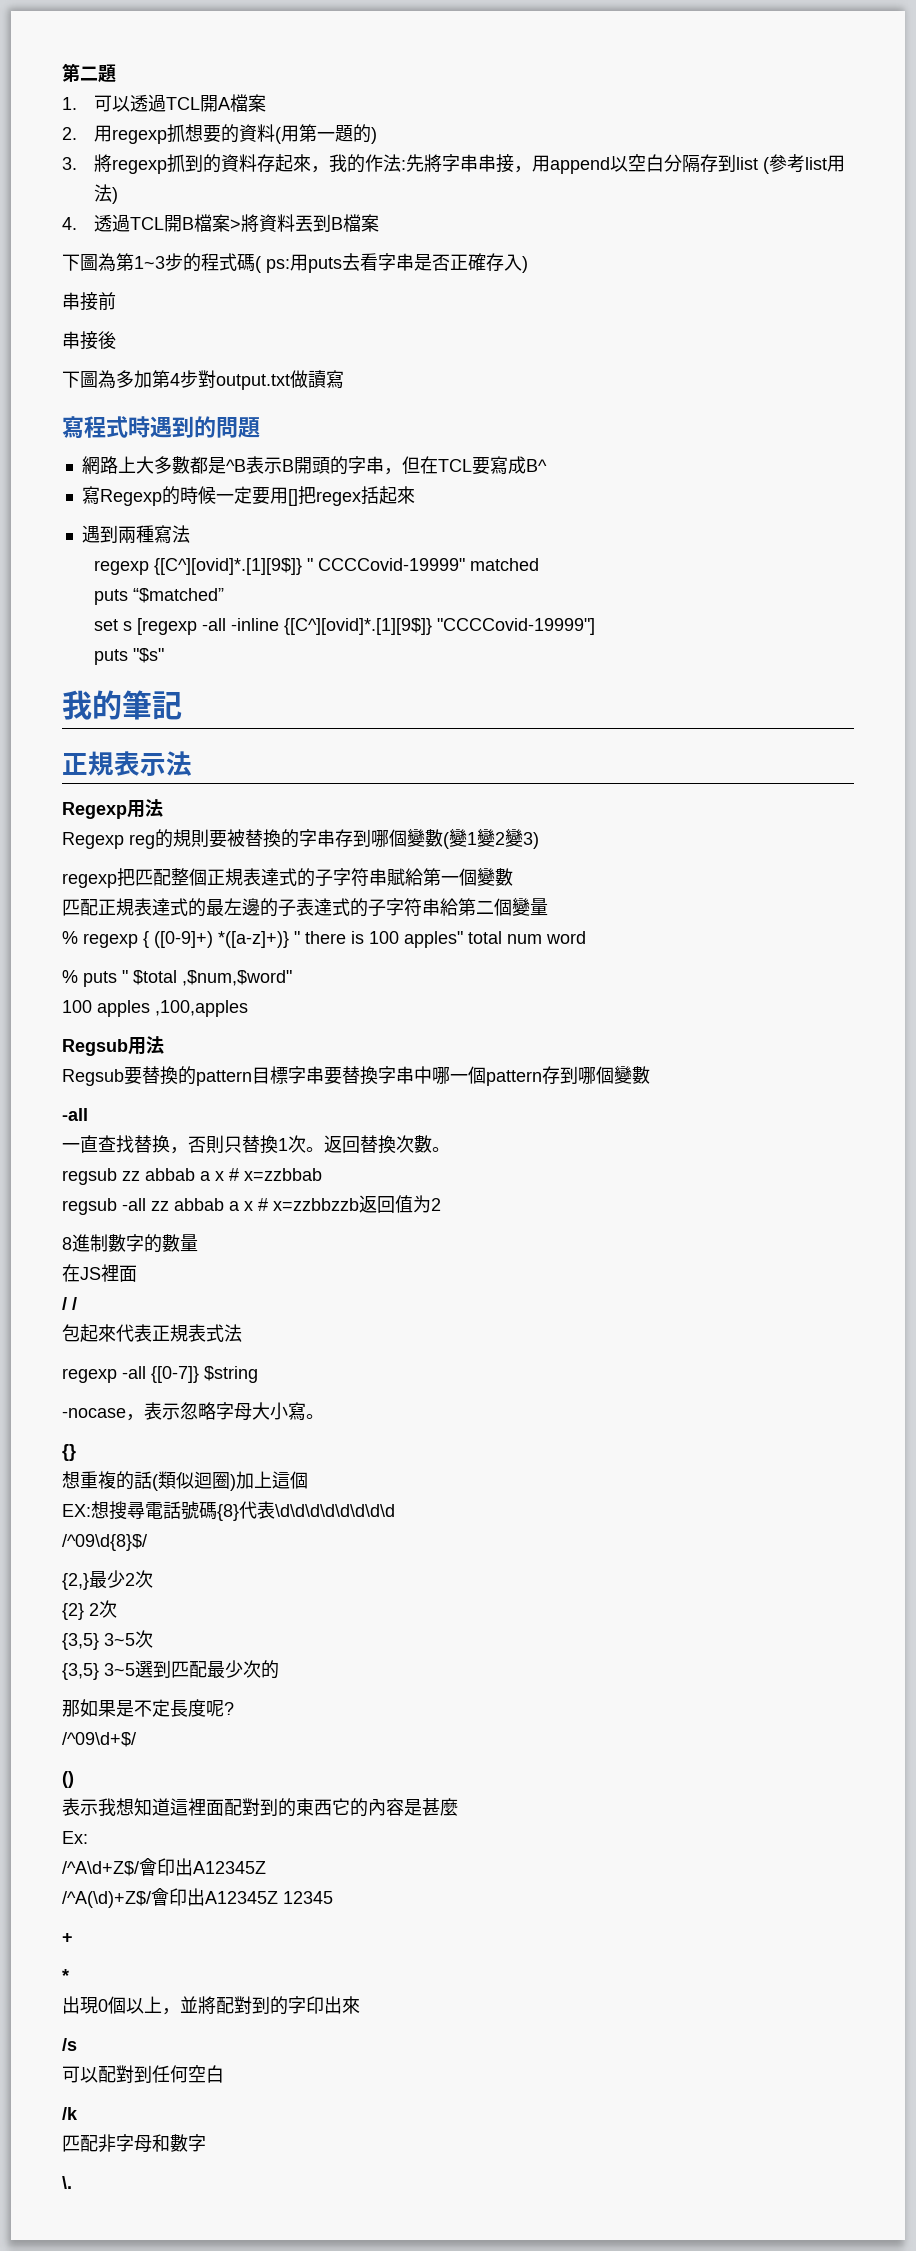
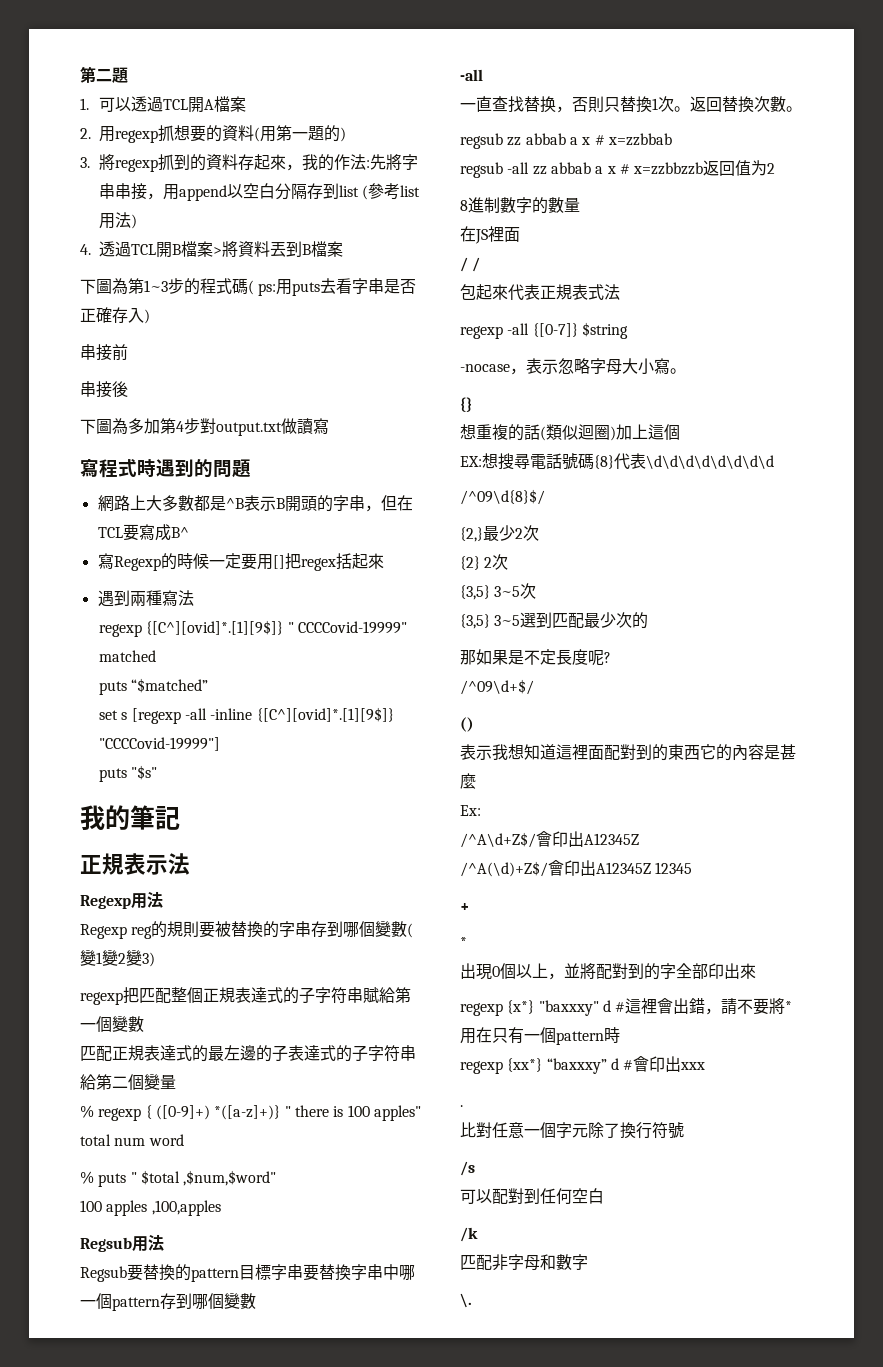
- 出現0個以上，並將配對到的字印出來
+ 出現0個以上，並將配對到的字全部印出來
+ regexp {x*} "baxxxy" d #這裡會出錯，請不要將*用在只有一個pattern時
+ regexp {xx*} “baxxxy” d #會印出xxx
+ .
+ 比對任意一個字元除了換行符號

